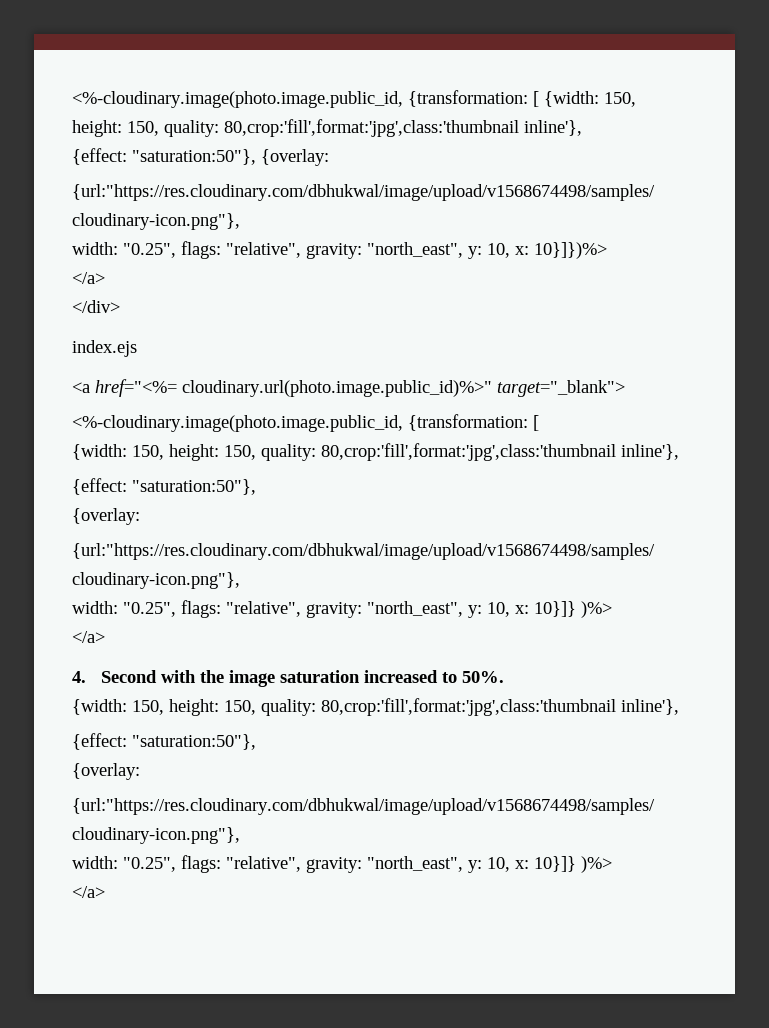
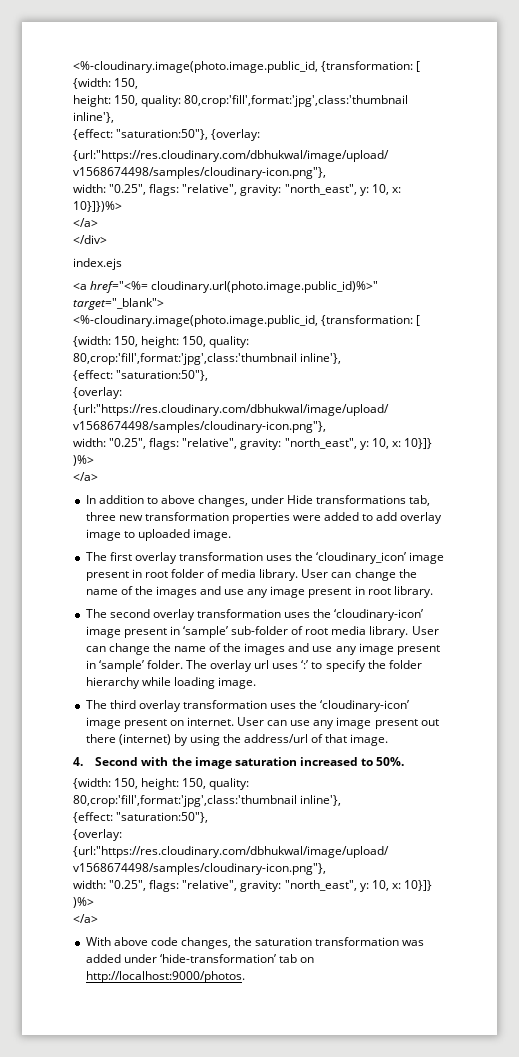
+ In addition to above changes, under Hide transformations tab, three new transformation properties were added to add overlay image to uploaded image.
+ The first overlay transformation uses the ‘cloudinary_icon’ image present in root folder of media library. User can change the name of the images and use any image present in root library.
+ The second overlay transformation uses the ‘cloudinary-icon’ image present in ‘sample’ sub-folder of root media library. User can change the name of the images and use any image present in ‘sample’ folder. The overlay url uses ‘:’ to specify the folder hierarchy while loading image.
+ The third overlay transformation uses the ‘cloudinary-icon’ image present on internet. User can use any image present out there (internet) by using the address/url of that image.
+ With above code changes, the saturation transformation was added under ‘hide-transformation’ tab on http://localhost:9000/photos.

